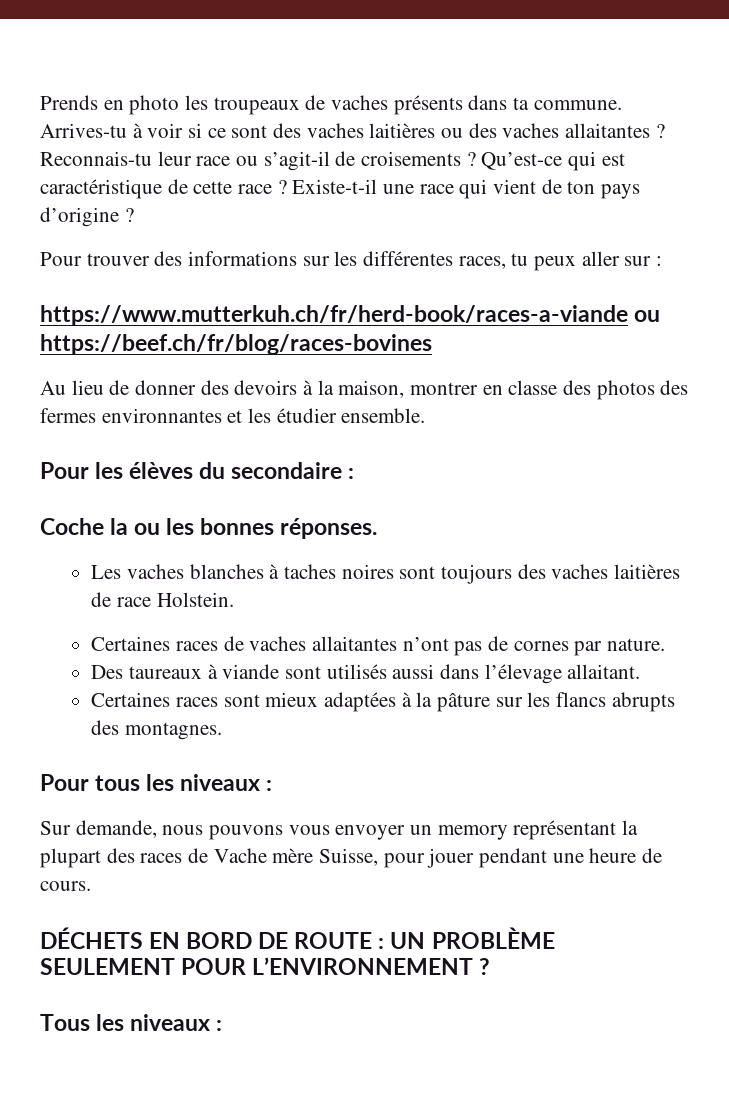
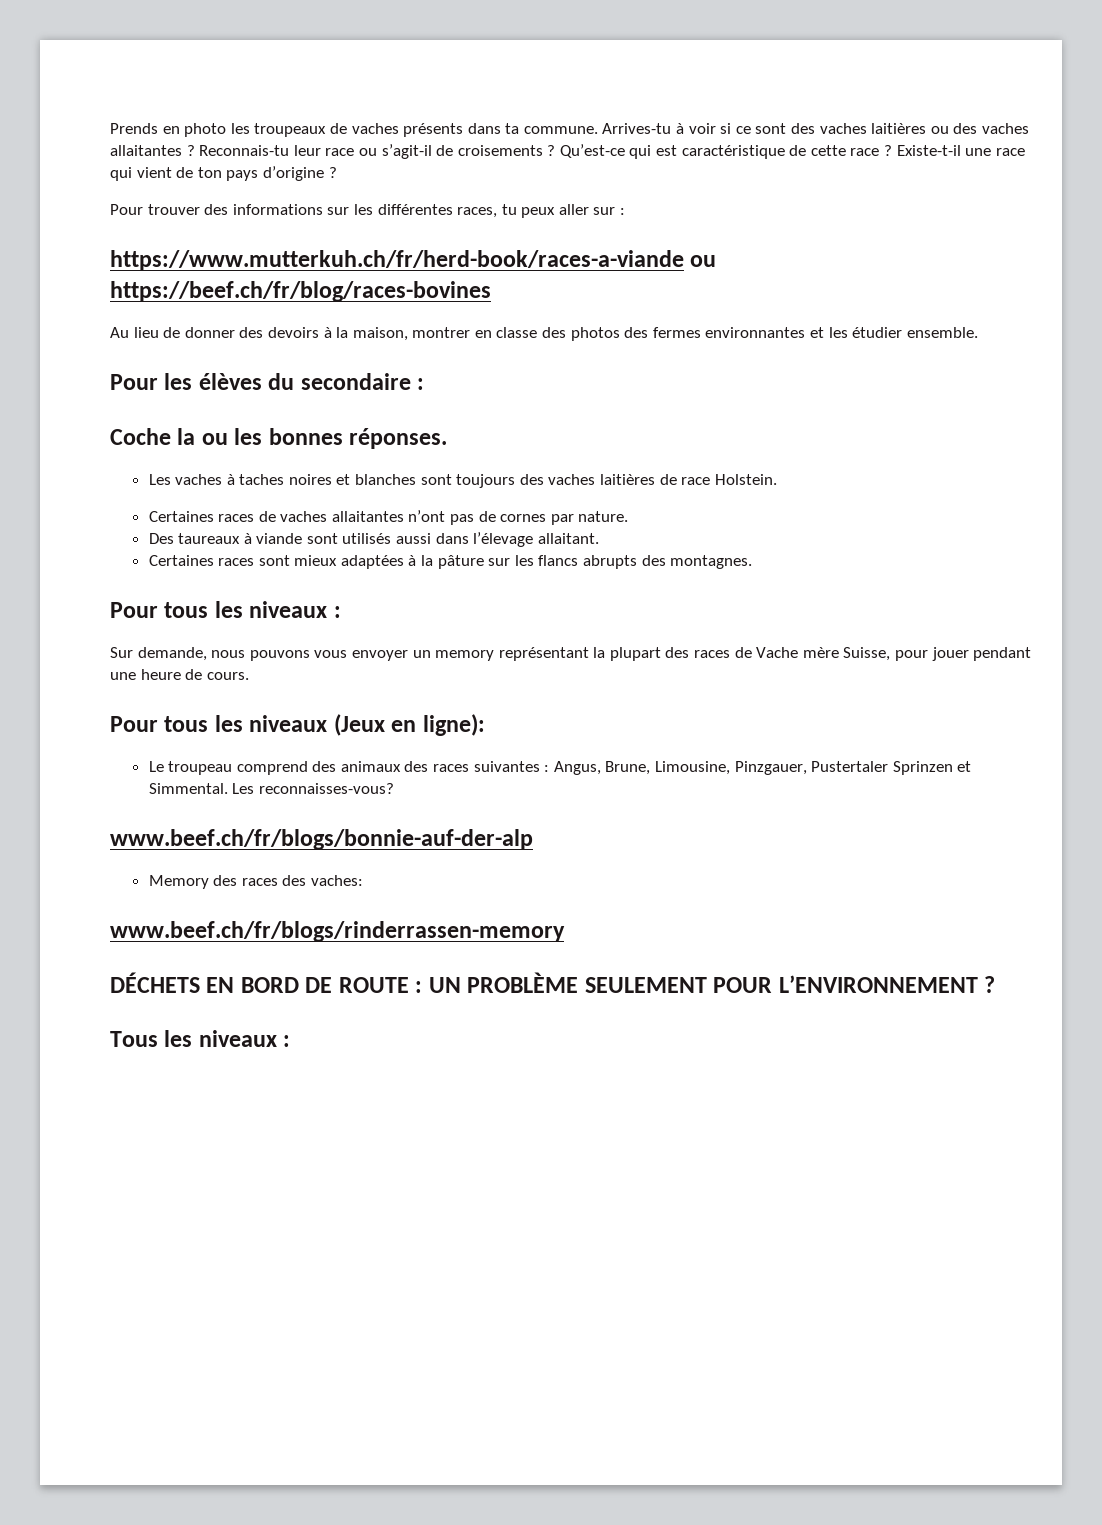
- Les vaches blanches à taches noires sont toujours des vaches laitières de race Holstein.
+ Les vaches à taches noires et blanches sont toujours des vaches laitières de race Holstein.
+ Pour tous les niveaux (Jeux en ligne):
+ Le troupeau comprend des animaux des races suivantes : Angus, Brune, Limousine, Pinzgauer, Pustertaler Sprinzen et Simmental. Les reconnaisses-vous?
+ www.beef.ch/fr/blogs/bonnie-auf-der-alp
+ Memory des races des vaches:
+ www.beef.ch/fr/blogs/rinderrassen-memory

